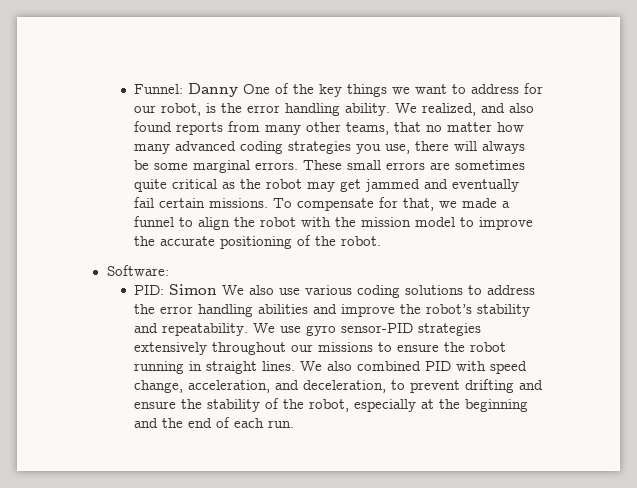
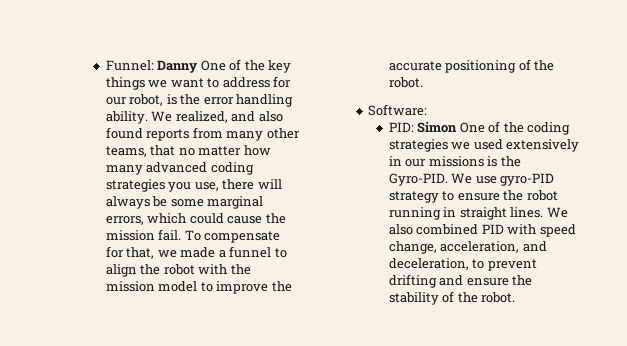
- We realized, and also found reports from many other teams, that no matter how many advanced coding strategies you use, there will always be some marginal errors. These small errors are sometimes quite critical as the robot may get jammed and eventually fail certain missions.
+ We realized, and also found reports from many other teams, that no matter how many advanced coding strategies you use, there will always be some marginal errors, which could cause the mission fail.
- PID: Simon We also use various coding solutions to address the error handling abilities and improve the robot’s stability and repeatability. We use gyro sensor-PID strategies extensively throughout our missions to ensure the robot running in straight lines.
+ PID: Simon One of the coding strategies we used extensively in our missions is the Gyro-PID. We use gyro-PID strategy to ensure the robot running in straight lines.
- We also combined PID with speed change, acceleration, and deceleration, to prevent drifting and ensure the stability of the robot, especially at the beginning and the end of each run.
+ We also combined PID with speed change, acceleration, and deceleration, to prevent drifting and ensure the stability of the robot.

